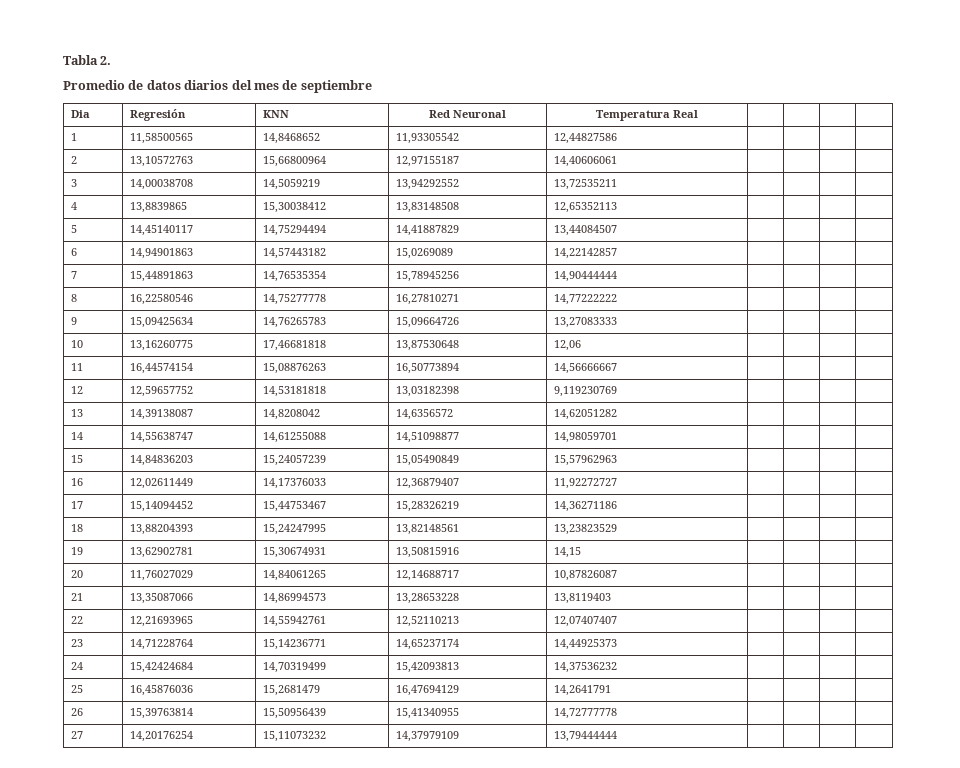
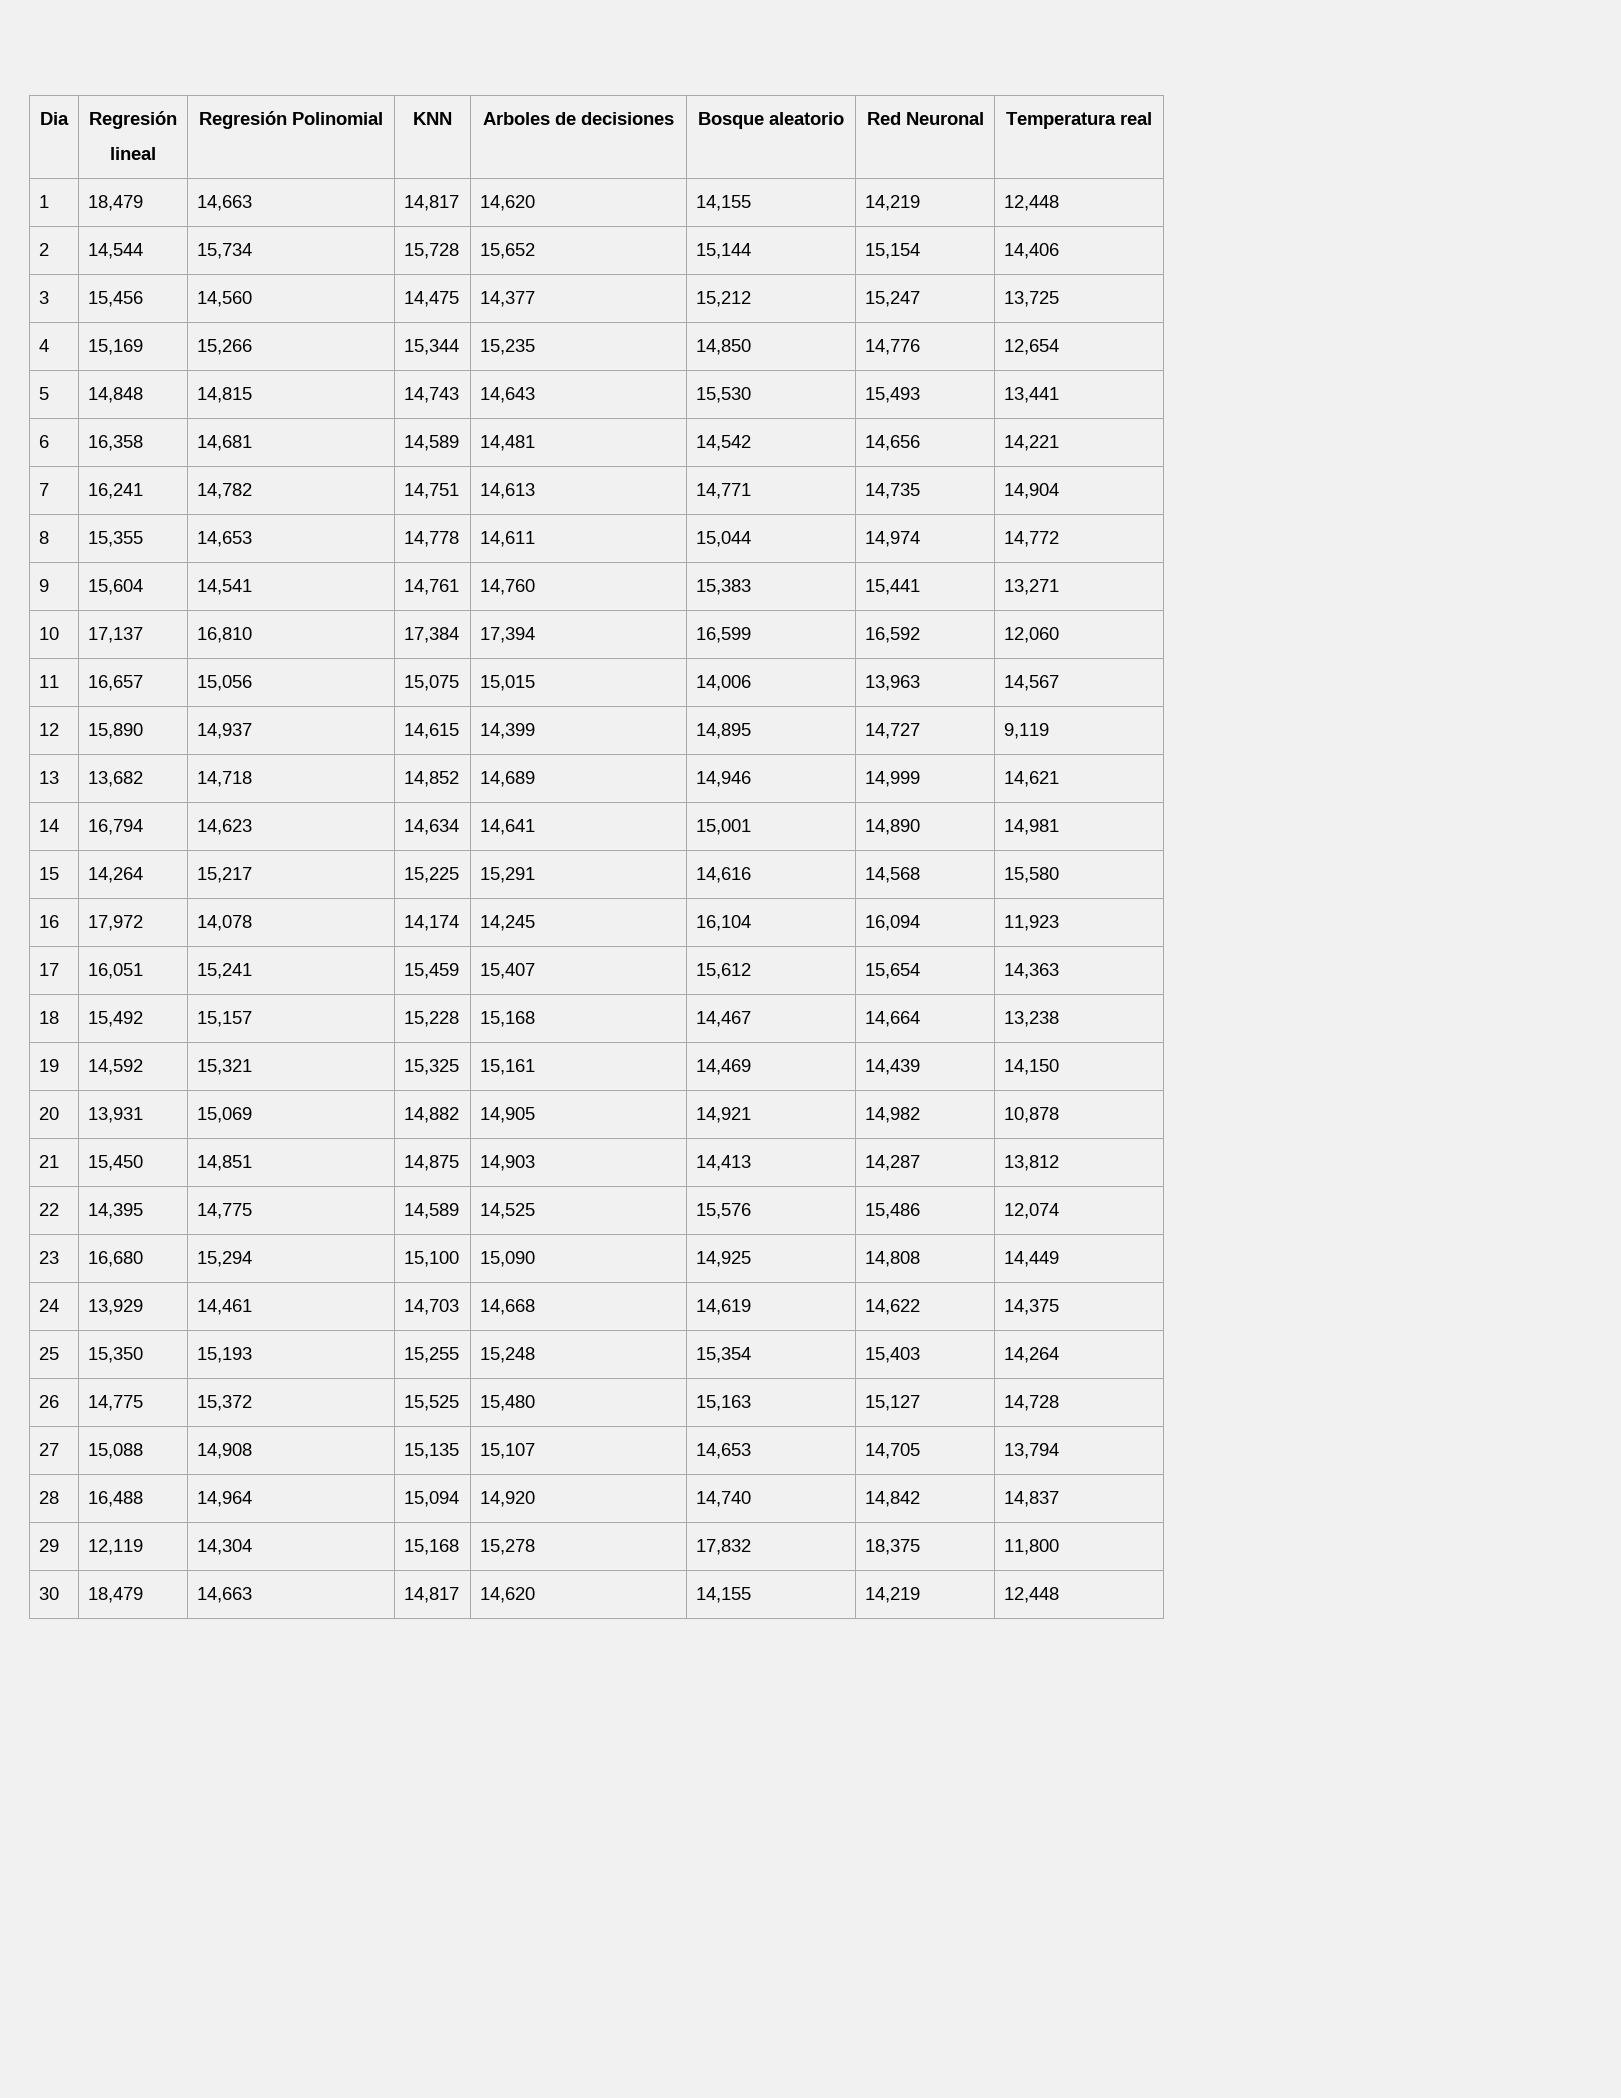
- Tabla 2.
- Promedio de datos diarios del mes de septiembre
- Dia | Regresión | KNN | Red Neuronal | Temperatura Real | | | |
- 1 | 11,58500565 | 14,8468652 | 11,93305542 | 12,44827586 | | | |
- 2 | 13,10572763 | 15,66800964 | 12,97155187 | 14,40606061 | | | |
- 3 | 14,00038708 | 14,5059219 | 13,94292552 | 13,72535211 | | | |
- 4 | 13,8839865 | 15,30038412 | 13,83148508 | 12,65352113 | | | |
- 5 | 14,45140117 | 14,75294494 | 14,41887829 | 13,44084507 | | | |
- 6 | 14,94901863 | 14,57443182 | 15,0269089 | 14,22142857 | | | |
- 7 | 15,44891863 | 14,76535354 | 15,78945256 | 14,90444444 | | | |
- 8 | 16,22580546 | 14,75277778 | 16,27810271 | 14,77222222 | | | |
- 9 | 15,09425634 | 14,76265783 | 15,09664726 | 13,27083333 | | | |
- 10 | 13,16260775 | 17,46681818 | 13,87530648 | 12,06 | | | |
- 11 | 16,44574154 | 15,08876263 | 16,50773894 | 14,56666667 | | | |
- 12 | 12,59657752 | 14,53181818 | 13,03182398 | 9,119230769 | | | |
- 13 | 14,39138087 | 14,8208042 | 14,6356572 | 14,62051282 | | | |
- 14 | 14,55638747 | 14,61255088 | 14,51098877 | 14,98059701 | | | |
- 15 | 14,84836203 | 15,24057239 | 15,05490849 | 15,57962963 | | | |
- 16 | 12,02611449 | 14,17376033 | 12,36879407 | 11,92272727 | | | |
- 17 | 15,14094452 | 15,44753467 | 15,28326219 | 14,36271186 | | | |
- 18 | 13,88204393 | 15,24247995 | 13,82148561 | 13,23823529 | | | |
- 19 | 13,62902781 | 15,30674931 | 13,50815916 | 14,15 | | | |
- 20 | 11,76027029 | 14,84061265 | 12,14688717 | 10,87826087 | | | |
- 21 | 13,35087066 | 14,86994573 | 13,28653228 | 13,8119403 | | | |
- 22 | 12,21693965 | 14,55942761 | 12,52110213 | 12,07407407 | | | |
- 23 | 14,71228764 | 15,14236771 | 14,65237174 | 14,44925373 | | | |
- 24 | 15,42424684 | 14,70319499 | 15,42093813 | 14,37536232 | | | |
- 25 | 16,45876036 | 15,2681479 | 16,47694129 | 14,2641791 | | | |
- 26 | 15,39763814 | 15,50956439 | 15,41340955 | 14,72777778 | | | |
- 27 | 14,20176254 | 15,11073232 | 14,37979109 | 13,79444444 | | | |
+ Dia | Regresión
+ lineal | Regresión Polinomial | KNN | Arboles de decisiones | Bosque aleatorio | Red Neuronal | Temperatura real
+ 1 | 18,479 | 14,663 | 14,817 | 14,620 | 14,155 | 14,219 | 12,448
+ 2 | 14,544 | 15,734 | 15,728 | 15,652 | 15,144 | 15,154 | 14,406
+ 3 | 15,456 | 14,560 | 14,475 | 14,377 | 15,212 | 15,247 | 13,725
+ 4 | 15,169 | 15,266 | 15,344 | 15,235 | 14,850 | 14,776 | 12,654
+ 5 | 14,848 | 14,815 | 14,743 | 14,643 | 15,530 | 15,493 | 13,441
+ 6 | 16,358 | 14,681 | 14,589 | 14,481 | 14,542 | 14,656 | 14,221
+ 7 | 16,241 | 14,782 | 14,751 | 14,613 | 14,771 | 14,735 | 14,904
+ 8 | 15,355 | 14,653 | 14,778 | 14,611 | 15,044 | 14,974 | 14,772
+ 9 | 15,604 | 14,541 | 14,761 | 14,760 | 15,383 | 15,441 | 13,271
+ 10 | 17,137 | 16,810 | 17,384 | 17,394 | 16,599 | 16,592 | 12,060
+ 11 | 16,657 | 15,056 | 15,075 | 15,015 | 14,006 | 13,963 | 14,567
+ 12 | 15,890 | 14,937 | 14,615 | 14,399 | 14,895 | 14,727 | 9,119
+ 13 | 13,682 | 14,718 | 14,852 | 14,689 | 14,946 | 14,999 | 14,621
+ 14 | 16,794 | 14,623 | 14,634 | 14,641 | 15,001 | 14,890 | 14,981
+ 15 | 14,264 | 15,217 | 15,225 | 15,291 | 14,616 | 14,568 | 15,580
+ 16 | 17,972 | 14,078 | 14,174 | 14,245 | 16,104 | 16,094 | 11,923
+ 17 | 16,051 | 15,241 | 15,459 | 15,407 | 15,612 | 15,654 | 14,363
+ 18 | 15,492 | 15,157 | 15,228 | 15,168 | 14,467 | 14,664 | 13,238
+ 19 | 14,592 | 15,321 | 15,325 | 15,161 | 14,469 | 14,439 | 14,150
+ 20 | 13,931 | 15,069 | 14,882 | 14,905 | 14,921 | 14,982 | 10,878
+ 21 | 15,450 | 14,851 | 14,875 | 14,903 | 14,413 | 14,287 | 13,812
+ 22 | 14,395 | 14,775 | 14,589 | 14,525 | 15,576 | 15,486 | 12,074
+ 23 | 16,680 | 15,294 | 15,100 | 15,090 | 14,925 | 14,808 | 14,449
+ 24 | 13,929 | 14,461 | 14,703 | 14,668 | 14,619 | 14,622 | 14,375
+ 25 | 15,350 | 15,193 | 15,255 | 15,248 | 15,354 | 15,403 | 14,264
+ 26 | 14,775 | 15,372 | 15,525 | 15,480 | 15,163 | 15,127 | 14,728
+ 27 | 15,088 | 14,908 | 15,135 | 15,107 | 14,653 | 14,705 | 13,794
+ 28 | 16,488 | 14,964 | 15,094 | 14,920 | 14,740 | 14,842 | 14,837
+ 29 | 12,119 | 14,304 | 15,168 | 15,278 | 17,832 | 18,375 | 11,800
+ 30 | 18,479 | 14,663 | 14,817 | 14,620 | 14,155 | 14,219 | 12,448

